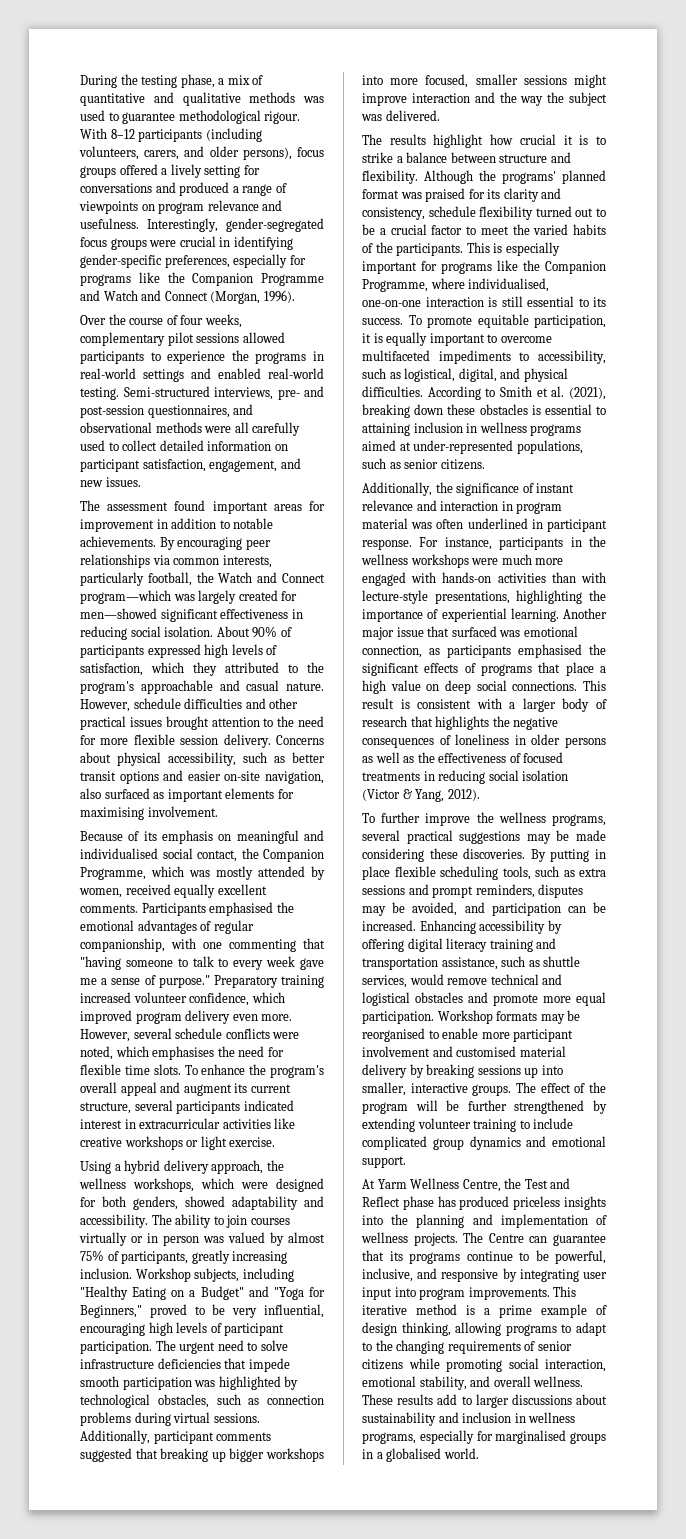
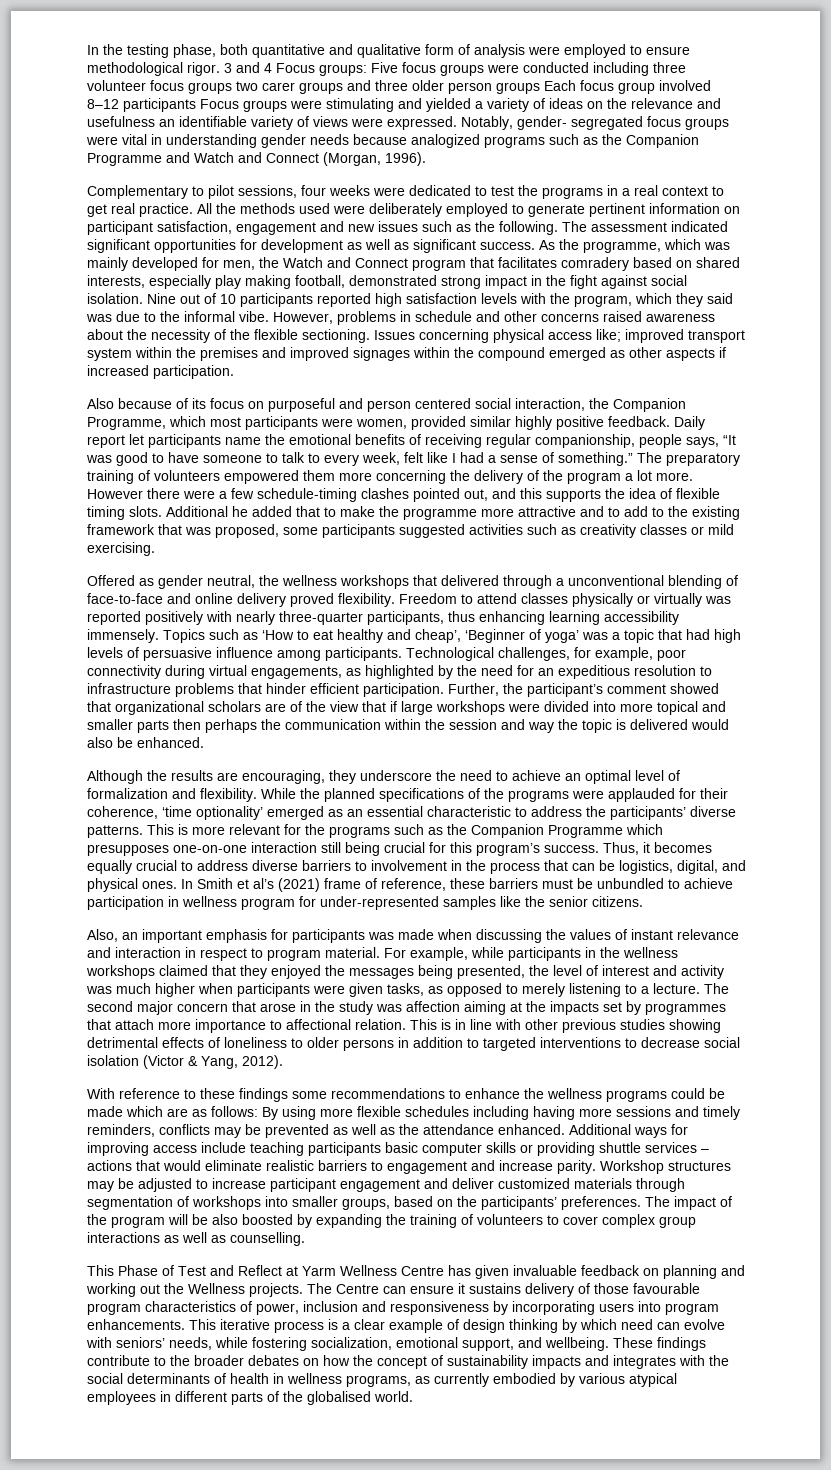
- During the testing phase, a mix of quantitative and qualitative methods was used to guarantee methodological rigour. With 8–12 participants (including volunteers, carers, and older persons), focus groups offered a lively setting for conversations and produced a range of viewpoints on program relevance and usefulness. Interestingly, gender-segregated focus groups were crucial in identifying gender-specific preferences, especially for programs like the Companion Programme and Watch and Connect (Morgan, 1996).
+ In the testing phase, both quantitative and qualitative form of analysis were employed to ensure methodological rigor. 3 and 4 Focus groups: Five focus groups were conducted including three volunteer focus groups two carer groups and three older person groups Each focus group involved 8–12 participants Focus groups were stimulating and yielded a variety of ideas on the relevance and usefulness an identifiable variety of views were expressed. Notably, gender- segregated focus groups were vital in understanding gender needs because analogized programs such as the Companion Programme and Watch and Connect (Morgan, 1996).
- Over the course of four weeks, complementary pilot sessions allowed participants to experience the programs in real-world settings and enabled real-world testing. Semi-structured interviews, pre- and post-session questionnaires, and observational methods were all carefully used to collect detailed information on participant satisfaction, engagement, and new issues.
- The assessment found important areas for improvement in addition to notable achievements. By encouraging peer relationships via common interests, particularly football, the Watch and Connect program—which was largely created for men—showed significant effectiveness in reducing social isolation. About 90% of participants expressed high levels of satisfaction, which they attributed to the program's approachable and casual nature. However, schedule difficulties and other practical issues brought attention to the need for more flexible session delivery. Concerns about physical accessibility, such as better transit options and easier on-site navigation, also surfaced as important elements for maximising involvement.
- Because of its emphasis on meaningful and individualised social contact, the Companion Programme, which was mostly attended by women, received equally excellent comments. Participants emphasised the emotional advantages of regular companionship, with one commenting that "having someone to talk to every week gave me a sense of purpose." Preparatory training increased volunteer confidence, which improved program delivery even more. However, several schedule conflicts were noted, which emphasises the need for flexible time slots. To enhance the program's overall appeal and augment its current structure, several participants indicated interest in extracurricular activities like creative workshops or light exercise.
- Using a hybrid delivery approach, the wellness workshops, which were designed for both genders, showed adaptability and accessibility. The ability to join courses virtually or in person was valued by almost 75% of participants, greatly increasing inclusion. Workshop subjects, including "Healthy Eating on a Budget" and "Yoga for Beginners," proved to be very influential, encouraging high levels of participant participation. The urgent need to solve infrastructure deficiencies that impede smooth participation was highlighted by technological obstacles, such as connection problems during virtual sessions. Additionally, participant comments suggested that breaking up bigger workshops into more focused, smaller sessions might improve interaction and the way the subject was delivered.
- The results highlight how crucial it is to strike a balance between structure and flexibility. Although the programs' planned format was praised for its clarity and consistency, schedule flexibility turned out to be a crucial factor to meet the varied habits of the participants. This is especially important for programs like the Companion Programme, where individualised, one-on-one interaction is still essential to its success. To promote equitable participation, it is equally important to overcome multifaceted impediments to accessibility, such as logistical, digital, and physical difficulties. According to Smith et al. (2021), breaking down these obstacles is essential to attaining inclusion in wellness programs aimed at under-represented populations, such as senior citizens.
- Additionally, the significance of instant relevance and interaction in program material was often underlined in participant response. For instance, participants in the wellness workshops were much more engaged with hands-on activities than with lecture-style presentations, highlighting the importance of experiential learning. Another major issue that surfaced was emotional connection, as participants emphasised the significant effects of programs that place a high value on deep social connections. This result is consistent with a larger body of research that highlights the negative consequences of loneliness in older persons as well as the effectiveness of focused treatments in reducing social isolation (Victor & Yang, 2012).
+ Complementary to pilot sessions, four weeks were dedicated to test the programs in a real context to get real practice. All the methods used were deliberately employed to generate pertinent information on participant satisfaction, engagement and new issues such as the following. The assessment indicated significant opportunities for development as well as significant success. As the programme, which was mainly developed for men, the Watch and Connect program that facilitates comradery based on shared interests, especially play making football, demonstrated strong impact in the fight against social isolation. Nine out of 10 participants reported high satisfaction levels with the program, which they said was due to the informal vibe. However, problems in schedule and other concerns raised awareness about the necessity of the flexible sectioning. Issues concerning physical access like; improved transport system within the premises and improved signages within the compound emerged as other aspects if increased participation.
+ Also because of its focus on purposeful and person centered social interaction, the Companion Programme, which most participants were women, provided similar highly positive feedback. Daily report let participants name the emotional benefits of receiving regular companionship, people says, “It was good to have someone to talk to every week, felt like I had a sense of something.” The preparatory training of volunteers empowered them more concerning the delivery of the program a lot more. However there were a few schedule-timing clashes pointed out, and this supports the idea of flexible timing slots. Additional he added that to make the programme more attractive and to add to the existing framework that was proposed, some participants suggested activities such as creativity classes or mild exercising.
+ Offered as gender neutral, the wellness workshops that delivered through a unconventional blending of face-to-face and online delivery proved flexibility. Freedom to attend classes physically or virtually was reported positively with nearly three-quarter participants, thus enhancing learning accessibility immensely. Topics such as ‘How to eat healthy and cheap’, ‘Beginner of yoga’ was a topic that had high levels of persuasive influence among participants. Technological challenges, for example, poor connectivity during virtual engagements, as highlighted by the need for an expeditious resolution to infrastructure problems that hinder efficient participation. Further, the participant’s comment showed that organizational scholars are of the view that if large workshops were divided into more topical and smaller parts then perhaps the communication within the session and way the topic is delivered would also be enhanced.
+ Although the results are encouraging, they underscore the need to achieve an optimal level of formalization and flexibility. While the planned specifications of the programs were applauded for their coherence, ‘time optionality’ emerged as an essential characteristic to address the participants’ diverse patterns. This is more relevant for the programs such as the Companion Programme which presupposes one-on-one interaction still being crucial for this program’s success. Thus, it becomes equally crucial to address diverse barriers to involvement in the process that can be logistics, digital, and physical ones. In Smith et al’s (2021) frame of reference, these barriers must be unbundled to achieve participation in wellness program for under-represented samples like the senior citizens.
+ Also, an important emphasis for participants was made when discussing the values of instant relevance and interaction in respect to program material. For example, while participants in the wellness workshops claimed that they enjoyed the messages being presented, the level of interest and activity was much higher when participants were given tasks, as opposed to merely listening to a lecture. The second major concern that arose in the study was affection aiming at the impacts set by programmes that attach more importance to affectional relation. This is in line with other previous studies showing detrimental effects of loneliness to older persons in addition to targeted interventions to decrease social isolation (Victor & Yang, 2012).
- To further improve the wellness programs, several practical suggestions may be made considering these discoveries. By putting in place flexible scheduling tools, such as extra sessions and prompt reminders, disputes may be avoided, and participation can be increased. Enhancing accessibility by offering digital literacy training and transportation assistance, such as shuttle services, would remove technical and logistical obstacles and promote more equal participation. Workshop formats may be reorganised to enable more participant involvement and customised material delivery by breaking sessions up into smaller, interactive groups. The effect of the program will be further strengthened by extending volunteer training to include complicated group dynamics and emotional support.
- At Yarm Wellness Centre, the Test and Reflect phase has produced priceless insights into the planning and implementation of wellness projects. The Centre can guarantee that its programs continue to be powerful, inclusive, and responsive by integrating user input into program improvements.
+ With reference to these findings some recommendations to enhance the wellness programs could be made which are as follows: By using more flexible schedules including having more sessions and timely reminders, conflicts may be prevented as well as the attendance enhanced. Additional ways for improving access include teaching participants basic computer skills or providing shuttle services – actions that would eliminate realistic barriers to engagement and increase parity. Workshop structures may be adjusted to increase participant engagement and deliver customized materials through segmentation of workshops into smaller groups, based on the participants’ preferences. The impact of the program will be also boosted by expanding the training of volunteers to cover complex group interactions as well as counselling.
+ This Phase of Test and Reflect at Yarm Wellness Centre has given invaluable feedback on planning and working out the Wellness projects. The Centre can ensure it sustains delivery of those favourable program characteristics of power, inclusion and responsiveness by incorporating users into program enhancements.
- This iterative method is a prime example of design thinking, allowing programs to adapt to the changing requirements of senior citizens while promoting social interaction, emotional stability, and overall wellness. These results add to larger discussions about sustainability and inclusion in wellness programs, especially for marginalised groups in a globalised world.
+ This iterative process is a clear example of design thinking by which need can evolve with seniors’ needs, while fostering socialization, emotional support, and wellbeing. These findings contribute to the broader debates on how the concept of sustainability impacts and integrates with the social determinants of health in wellness programs, as currently embodied by various atypical employees in different parts of the globalised world.

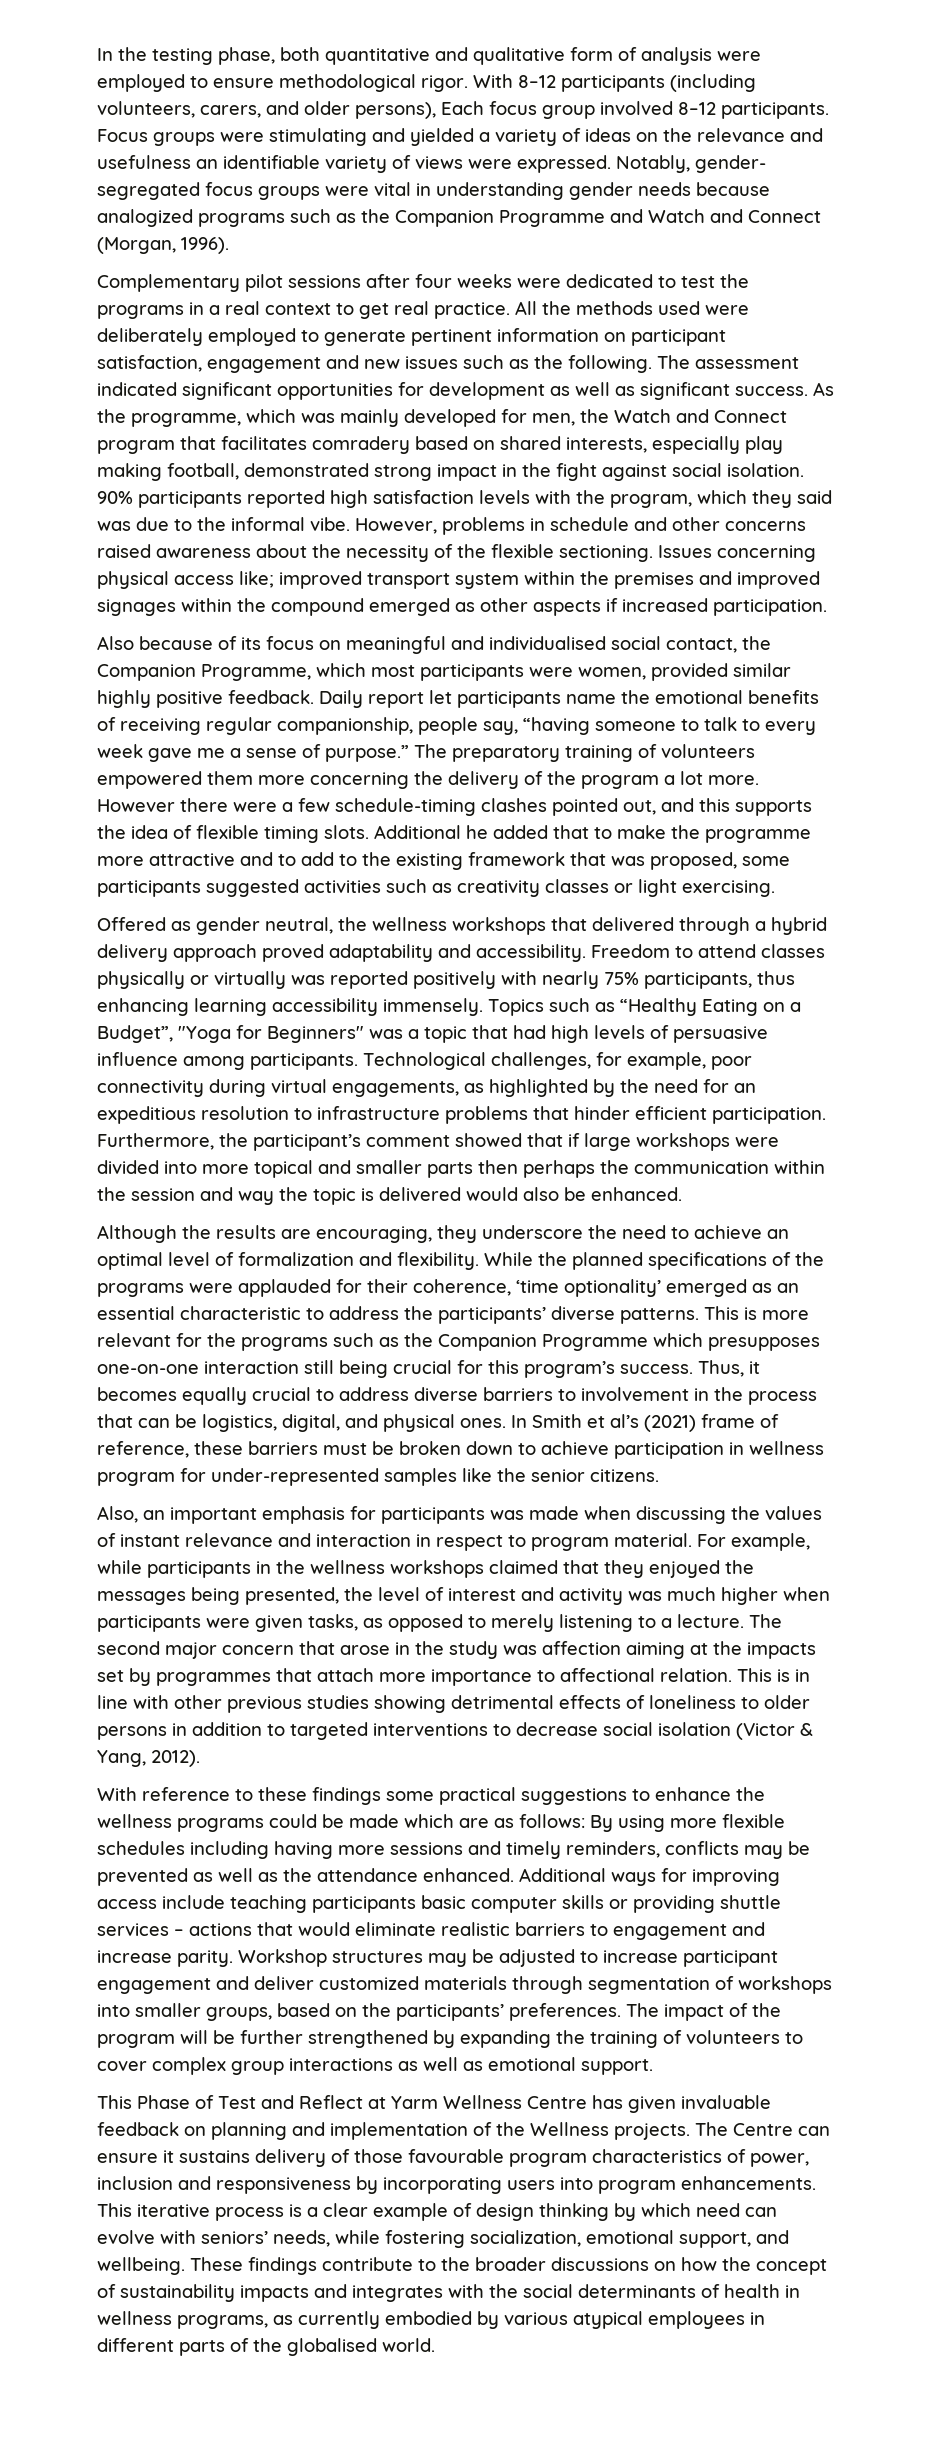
- 3 and 4 Focus groups: Five focus groups were conducted including three volunteer focus groups two carer groups and three older person groups Each focus group involved 8–12 participants Focus groups were stimulating and yielded a variety of ideas on the relevance and usefulness an identifiable variety of views were expressed.
+ With 8–12 participants (including volunteers, carers, and older persons), Each focus group involved 8–12 participants. Focus groups were stimulating and yielded a variety of ideas on the relevance and usefulness an identifiable variety of views were expressed.
- Complementary to pilot sessions, four weeks were dedicated to test the programs in a real context to get real practice.
+ Complementary pilot sessions after four weeks were dedicated to test the programs in a real context to get real practice.
- Nine out of 10 participants reported high satisfaction levels with the program, which they said was due to the informal vibe.
+ 90% participants reported high satisfaction levels with the program, which they said was due to the informal vibe.
- Also because of its focus on purposeful and person centered social interaction, the Companion Programme, which most participants were women, provided similar highly positive feedback.
+ Also because of its focus on meaningful and individualised social contact, the Companion Programme, which most participants were women, provided similar highly positive feedback.
- Daily report let participants name the emotional benefits of receiving regular companionship, people says, “It was good to have someone to talk to every week, felt like I had a sense of something.”
+ Daily report let participants name the emotional benefits of receiving regular companionship, people say, “having someone to talk to every week gave me a sense of purpose.”
- Additional he added that to make the programme more attractive and to add to the existing framework that was proposed, some participants suggested activities such as creativity classes or mild exercising.
+ Additional he added that to make the programme more attractive and to add to the existing framework that was proposed, some participants suggested activities such as creativity classes or light exercising.
- Offered as gender neutral, the wellness workshops that delivered through a unconventional blending of face-to-face and online delivery proved flexibility.
+ Offered as gender neutral, the wellness workshops that delivered through a hybrid delivery approach proved adaptability and accessibility.
- Freedom to attend classes physically or virtually was reported positively with nearly three-quarter participants, thus enhancing learning accessibility immensely.
+ Freedom to attend classes physically or virtually was reported positively with nearly 75% participants, thus enhancing learning accessibility immensely.
- Topics such as ‘How to eat healthy and cheap’, ‘Beginner of yoga’ was a topic that had high levels of persuasive influence among participants.
+ Topics such as “Healthy Eating on a Budget”, "Yoga for Beginners" was a topic that had high levels of persuasive influence among participants.
- Further, the participant’s comment showed that organizational scholars are of the view that if large workshops were divided into more topical and smaller parts then perhaps the communication within the session and way the topic is delivered would also be enhanced.
+ Furthermore, the participant’s comment showed that if large workshops were divided into more topical and smaller parts then perhaps the communication within the session and way the topic is delivered would also be enhanced.
- In Smith et al’s (2021) frame of reference, these barriers must be unbundled to achieve participation in wellness program for under-represented samples like the senior citizens.
+ In Smith et al’s (2021) frame of reference, these barriers must be broken down to achieve participation in wellness program for under-represented samples like the senior citizens.
- With reference to these findings some recommendations to enhance the wellness programs could be made which are as follows: By using more flexible schedules including having more sessions and timely reminders, conflicts may be prevented as well as the attendance enhanced.
+ With reference to these findings some practical suggestions to enhance the wellness programs could be made which are as follows: By using more flexible schedules including having more sessions and timely reminders, conflicts may be prevented as well as the attendance enhanced.
- The impact of the program will be also boosted by expanding the training of volunteers to cover complex group interactions as well as counselling.
+ The impact of the program will be further strengthened by expanding the training of volunteers to cover complex group interactions as well as emotional support.
- This Phase of Test and Reflect at Yarm Wellness Centre has given invaluable feedback on planning and working out the Wellness projects.
+ This Phase of Test and Reflect at Yarm Wellness Centre has given invaluable feedback on planning and implementation of the Wellness projects.
- These findings contribute to the broader debates on how the concept of sustainability impacts and integrates with the social determinants of health in wellness programs, as currently embodied by various atypical employees in different parts of the globalised world.
+ These findings contribute to the broader discussions on how the concept of sustainability impacts and integrates with the social determinants of health in wellness programs, as currently embodied by various atypical employees in different parts of the globalised world.

